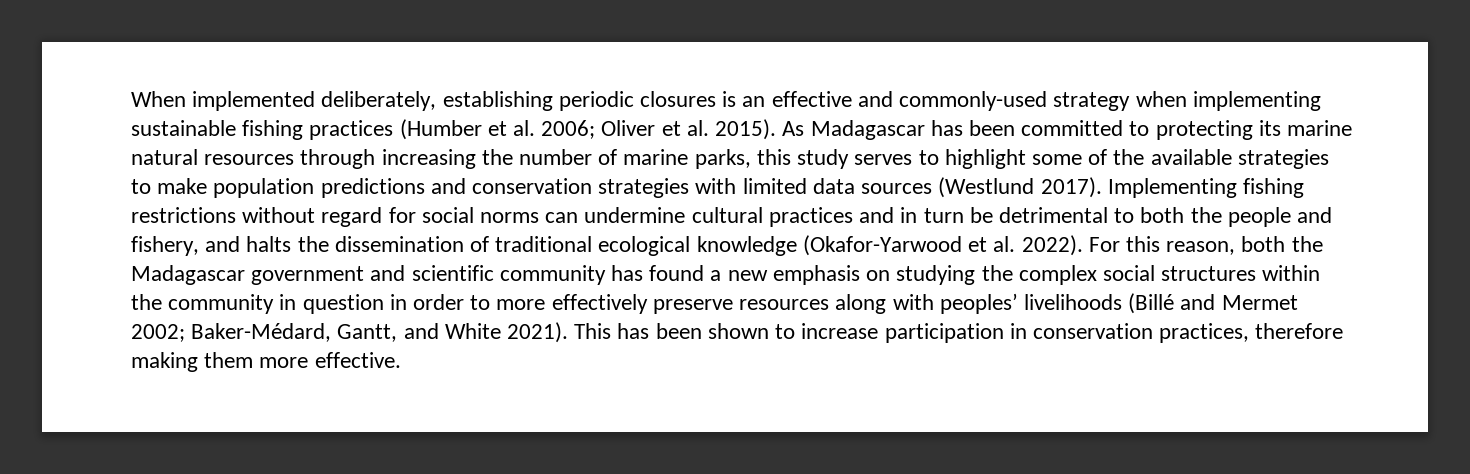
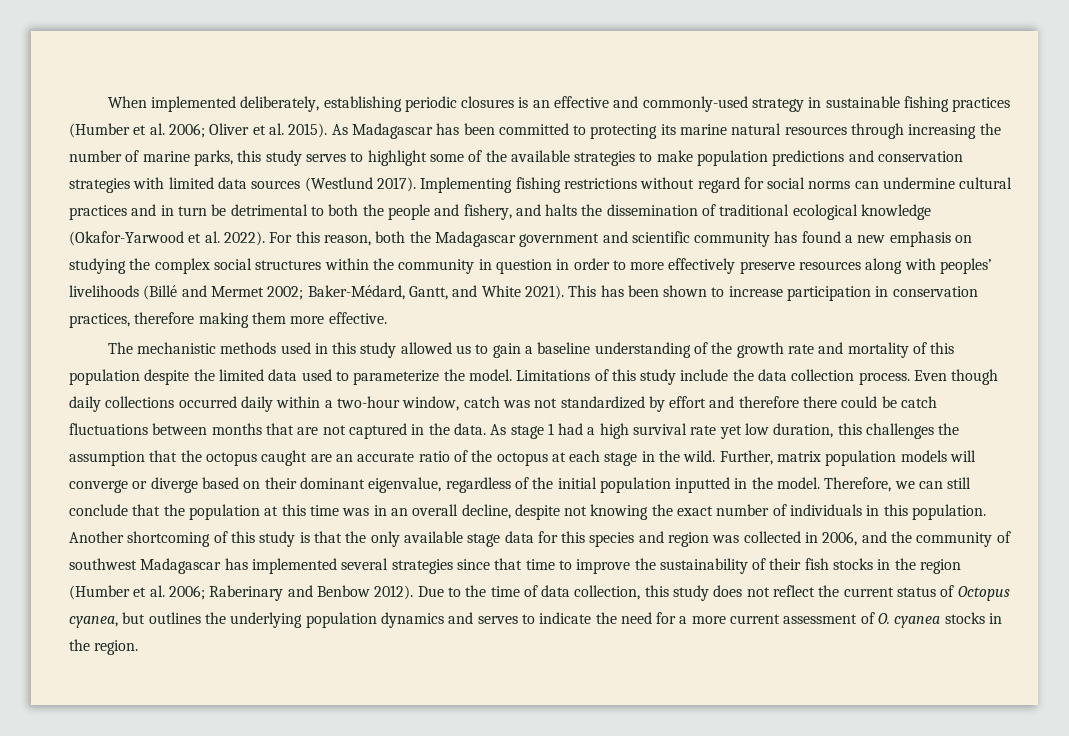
- When implemented deliberately, establishing periodic closures is an effective and commonly-used strategy when implementing sustainable fishing practices (Humber et al. 2006; Oliver et al. 2015).
+ When implemented deliberately, establishing periodic closures is an effective and commonly-used strategy in sustainable fishing practices (Humber et al. 2006; Oliver et al. 2015).
+ The mechanistic methods used in this study allowed us to gain a baseline understanding of the growth rate and mortality of this population despite the limited data used to parameterize the model. Limitations of this study include the data collection process. Even though daily collections occurred daily within a two-hour window, catch was not standardized by effort and therefore there could be catch fluctuations between months that are not captured in the data. As stage 1 had a high survival rate yet low duration, this challenges the assumption that the octopus caught are an accurate ratio of the octopus at each stage in the wild. Further, matrix population models will converge or diverge based on their dominant eigenvalue, regardless of the initial population inputted in the model. Therefore, we can still conclude that the population at this time was in an overall decline, despite not knowing the exact number of individuals in this population. Another shortcoming of this study is that the only available stage data for this species and region was collected in 2006, and the community of southwest Madagascar has implemented several strategies since that time to improve the sustainability of their fish stocks in the region (Humber et al. 2006; Raberinary and Benbow 2012). Due to the time of data collection, this study does not reflect the current status of Octopus cyanea, but outlines the underlying population dynamics and serves to indicate the need for a more current assessment of O. cyanea stocks in the region.

